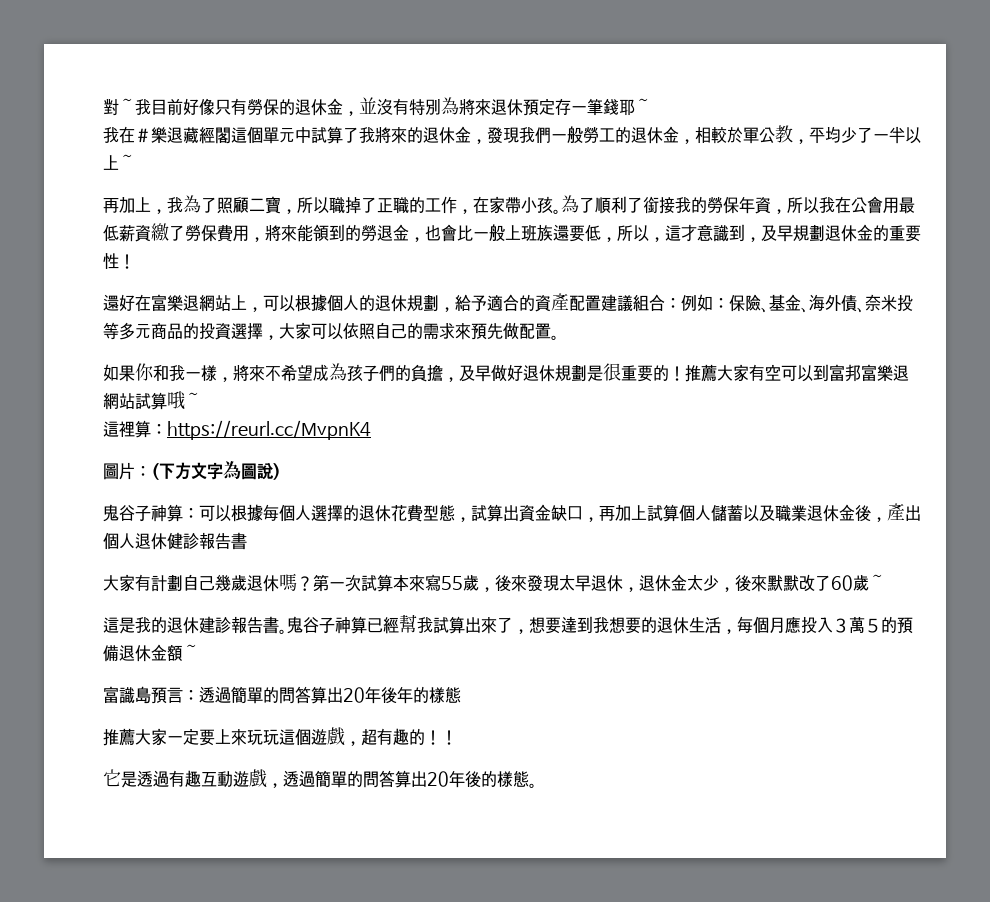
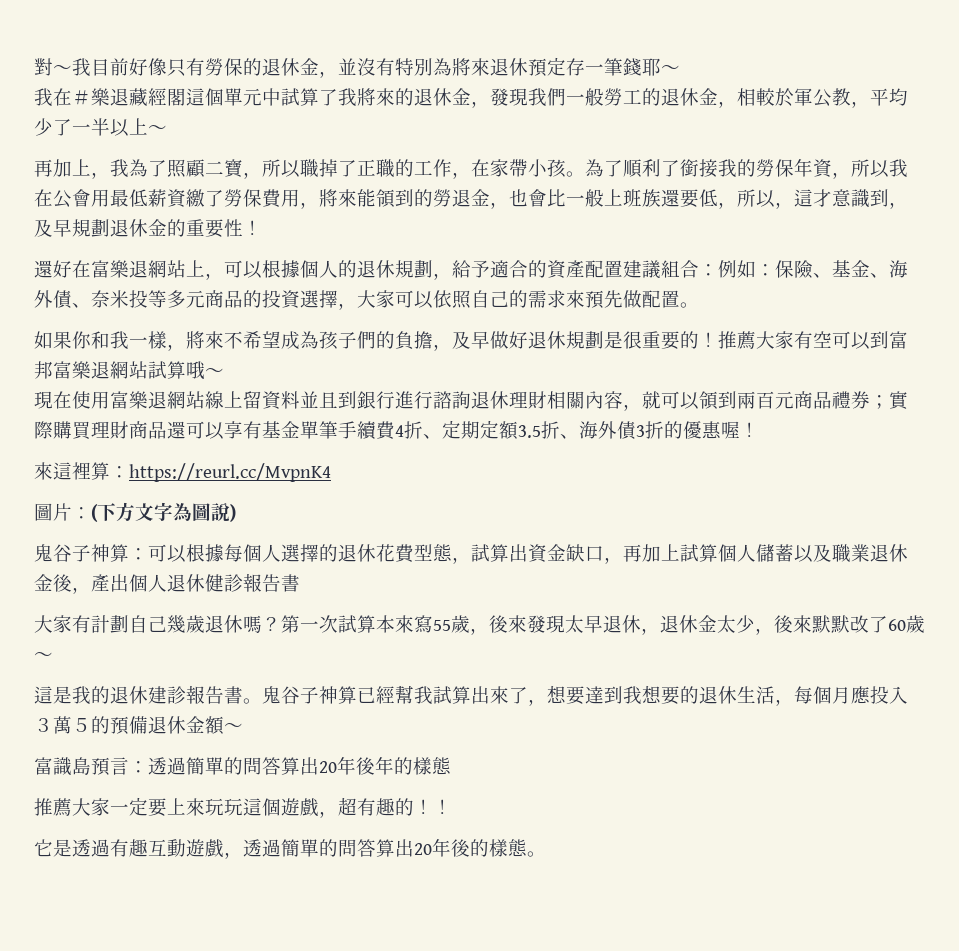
- 這裡算：https://reurl.cc/MvpnK4
+ 現在使用富樂退網站線上留資料並且到銀行進行諮詢退休理財相關內容，就可以領到兩百元商品禮券；實際購買理財商品還可以享有基金單筆手續費4折、定期定額3.5折、海外債3折的優惠喔！
+ 來這裡算：https://reurl.cc/MvpnK4

